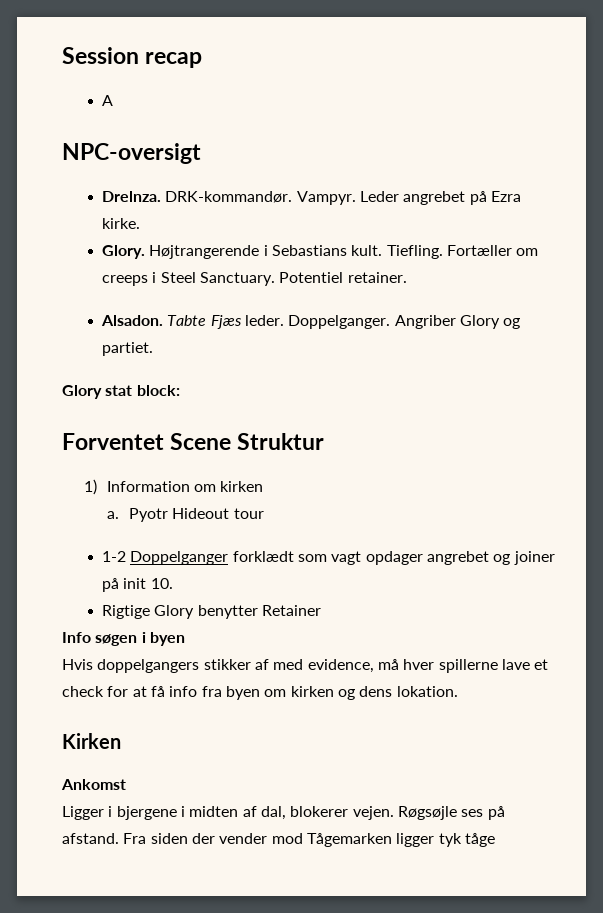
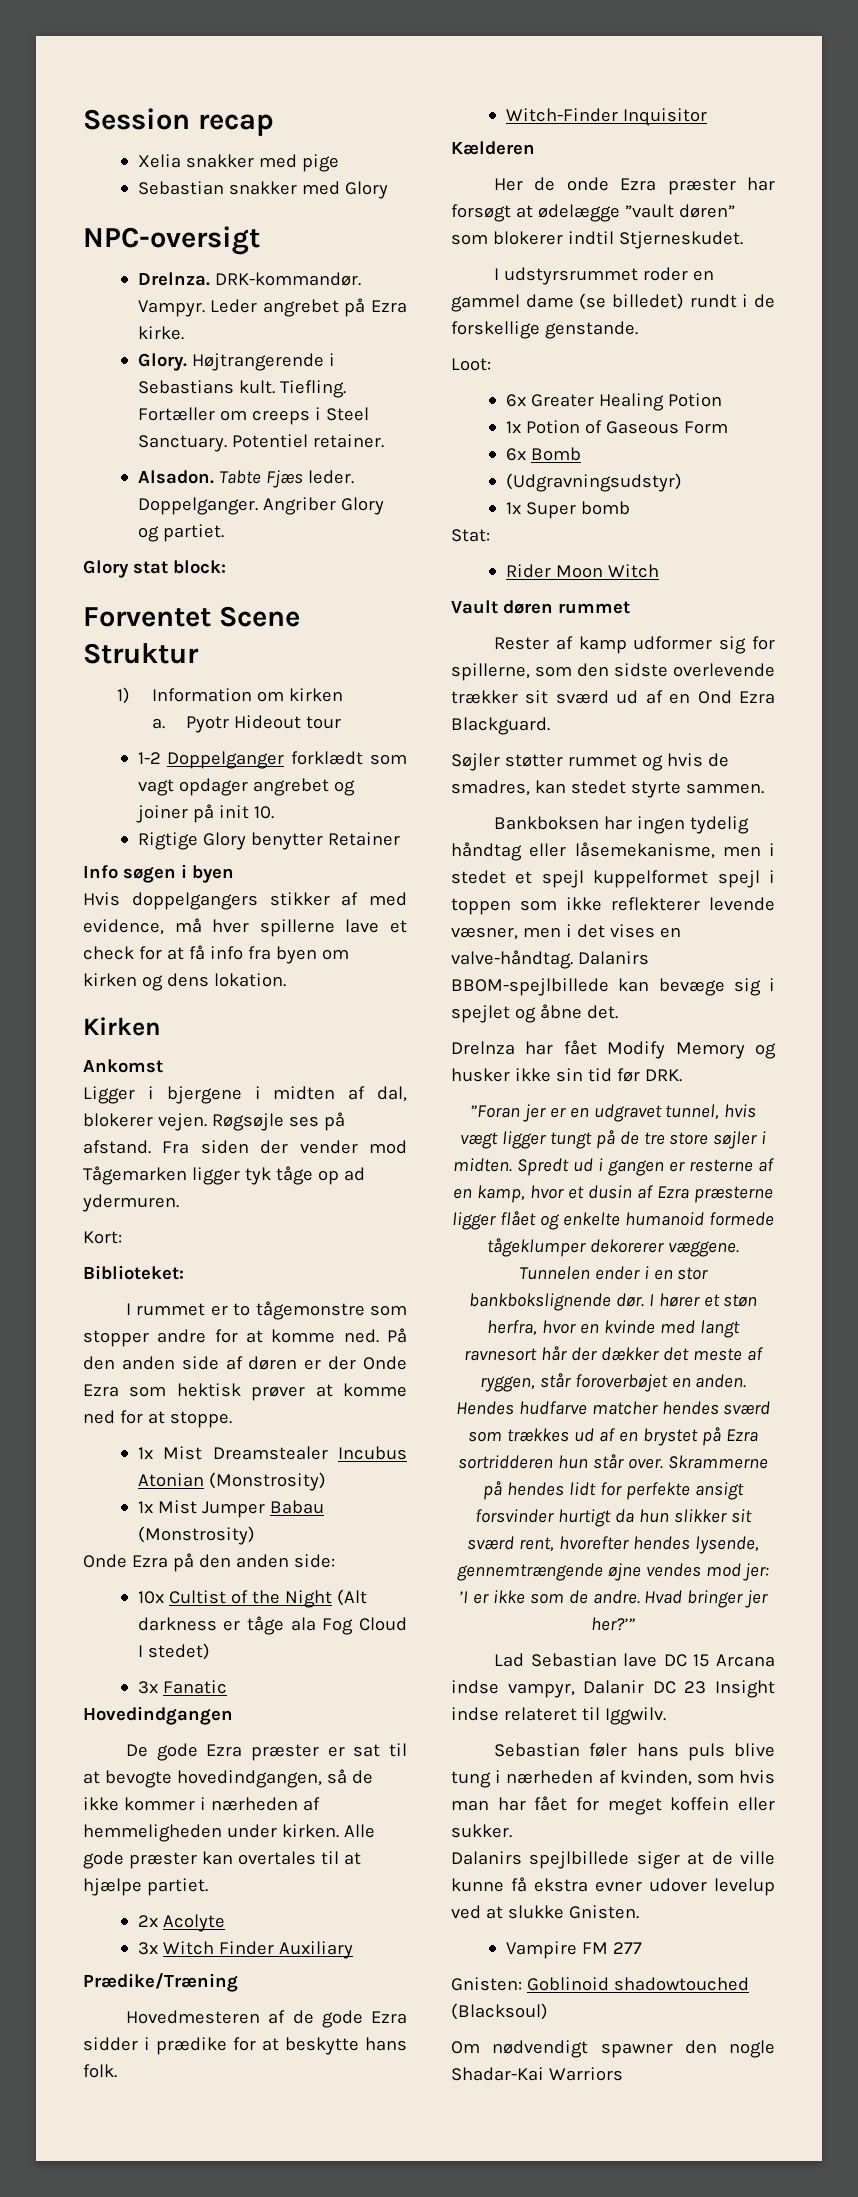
- A
+ Xelia snakker med pige
+ Sebastian snakker med Glory
- Fra siden der vender mod Tågemarken ligger tyk tåge
+ Fra siden der vender mod Tågemarken ligger tyk tåge op ad ydermuren.
+ Kort:
+ Biblioteket:
+ I rummet er to tågemonstre som stopper andre for at komme ned. På den anden side af døren er der Onde Ezra som hektisk prøver at komme ned for at stoppe.
+ 1x Mist Dreamstealer Incubus Atonian (Monstrosity)
+ 1x Mist Jumper Babau (Monstrosity)
+ Onde Ezra på den anden side:
+ 10x Cultist of the Night (Alt darkness er tåge ala Fog Cloud I stedet)
+ 3x Fanatic
+ Hovedindgangen
+ De gode Ezra præster er sat til at bevogte hovedindgangen, så de ikke kommer i nærheden af hemmeligheden under kirken. Alle gode præster kan overtales til at hjælpe partiet.
+ 2x Acolyte
+ 3x Witch Finder Auxiliary
+ Prædike/Træning
+ Hovedmesteren af de gode Ezra sidder i prædike for at beskytte hans folk.
+ Witch-Finder Inquisitor
+ Kælderen
+ Her de onde Ezra præster har forsøgt at ødelægge ”vault døren” som blokerer indtil Stjerneskudet.
+ I udstyrsrummet roder en gammel dame (se billedet) rundt i de forskellige genstande.
+ Loot:
+ 6x Greater Healing Potion
+ 1x Potion of Gaseous Form
+ 6x Bomb
+ (Udgravningsudstyr)
+ 1x Super bomb
+ Stat:
+ Rider Moon Witch
+ Vault døren rummet
+ Rester af kamp udformer sig for spillerne, som den sidste overlevende trækker sit sværd ud af en Ond Ezra Blackguard.
+ Søjler støtter rummet og hvis de smadres, kan stedet styrte sammen.
+ Bankboksen har ingen tydelig håndtag eller låsemekanisme, men i stedet et spejl kuppelformet spejl i toppen som ikke reflekterer levende væsner, men i det vises en valve-håndtag. Dalanirs BBOM-spejlbillede kan bevæge sig i spejlet og åbne det.
+ Drelnza har fået Modify Memory og husker ikke sin tid før DRK.
+ ”Foran jer er en udgravet tunnel, hvis vægt ligger tungt på de tre store søjler i midten. Spredt ud i gangen er resterne af en kamp, hvor et dusin af Ezra præsterne ligger flået og enkelte humanoid formede tågeklumper dekorerer væggene. Tunnelen ender i en stor bankbokslignende dør. I hører et støn herfra, hvor en kvinde med langt ravnesort hår der dækker det meste af ryggen, står foroverbøjet en anden. Hendes hudfarve matcher hendes sværd som trækkes ud af en brystet på Ezra sortridderen hun står over. Skrammerne på hendes lidt for perfekte ansigt forsvinder hurtigt da hun slikker sit sværd rent, hvorefter hendes lysende, gennemtrængende øjne vendes mod jer: ’I er ikke som de andre. Hvad bringer jer her?’”
+ Lad Sebastian lave DC 15 Arcana indse vampyr, Dalanir DC 23 Insight indse relateret til Iggwilv.
+ Sebastian føler hans puls blive tung i nærheden af kvinden, som hvis man har fået for meget koffein eller sukker.
+ Dalanirs spejlbillede siger at de ville kunne få ekstra evner udover levelup ved at slukke Gnisten.
+ Vampire FM 277
+ Gnisten: Goblinoid shadowtouched (Blacksoul)
+ Om nødvendigt spawner den nogle Shadar-Kai Warriors

